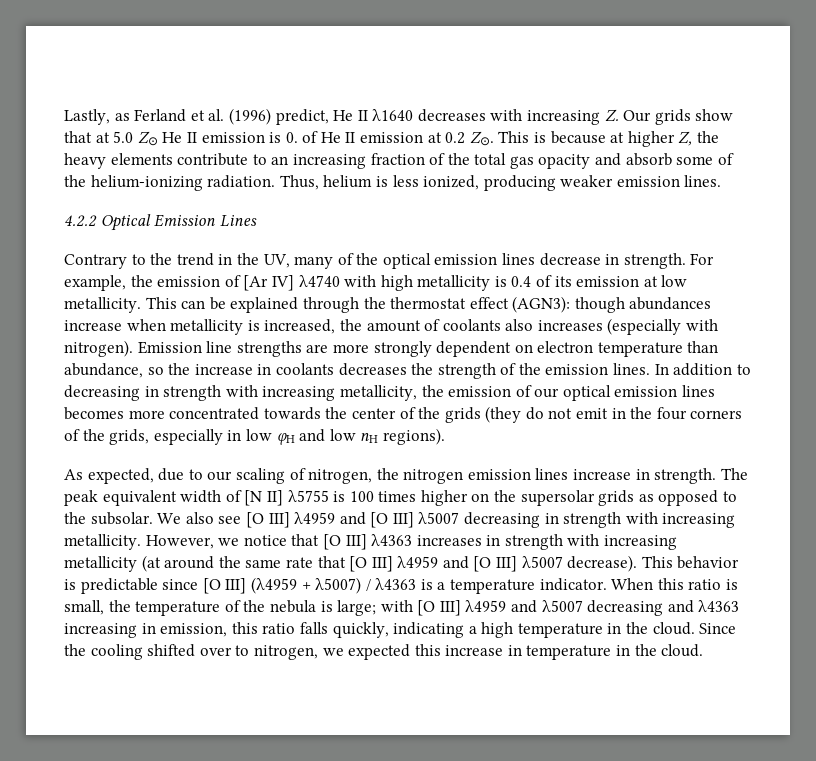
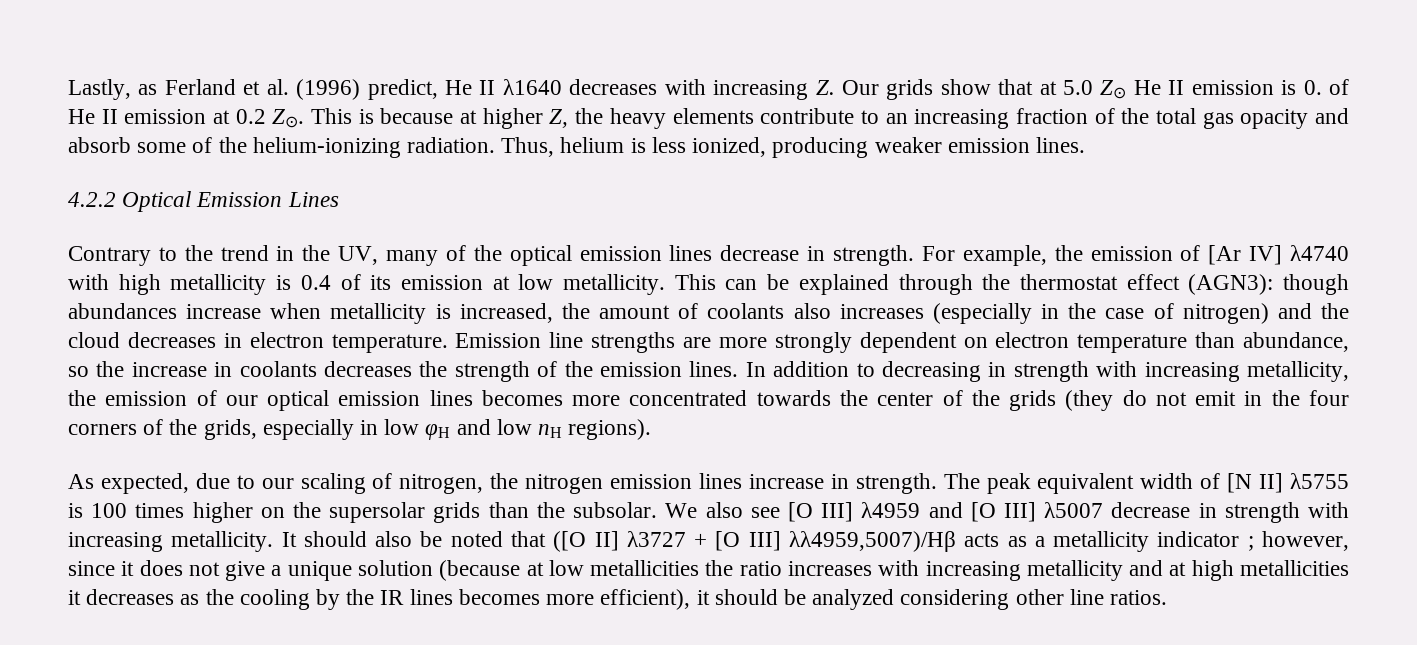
- This can be explained through the thermostat effect (AGN3): though abundances increase when metallicity is increased, the amount of coolants also increases (especially with nitrogen).
+ This can be explained through the thermostat effect (AGN3): though abundances increase when metallicity is increased, the amount of coolants also increases (especially in the case of nitrogen) and the cloud decreases in electron temperature.
- The peak equivalent width of [N II] λ5755 is 100 times higher on the supersolar grids as opposed to the subsolar.
+ The peak equivalent width of [N II] λ5755 is 100 times higher on the supersolar grids than the subsolar.
- We also see [O III] λ4959 and [O III] λ5007 decreasing in strength with increasing metallicity.
+ We also see [O III] λ4959 and [O III] λ5007 decrease in strength with increasing metallicity.
- However, we notice that [O III] λ4363 increases in strength with increasing metallicity (at around the same rate that [O III] λ4959 and [O III] λ5007 decrease). This behavior is predictable since [O III] (λ4959 + λ5007) / λ4363 is a temperature indicator. When this ratio is small, the temperature of the nebula is large; with [O III] λ4959 and λ5007 decreasing and λ4363 increasing in emission, this ratio falls quickly, indicating a high temperature in the cloud. Since the cooling shifted over to nitrogen, we expected this increase in temperature in the cloud.
+ It should also be noted that ([O II] λ3727 + [O III] λλ4959,5007)/Hβ acts as a metallicity indicator ; however, since it does not give a unique solution (because at low metallicities the ratio increases with increasing metallicity and at high metallicities it decreases as the cooling by the IR lines becomes more efficient), it should be analyzed considering other line ratios.

